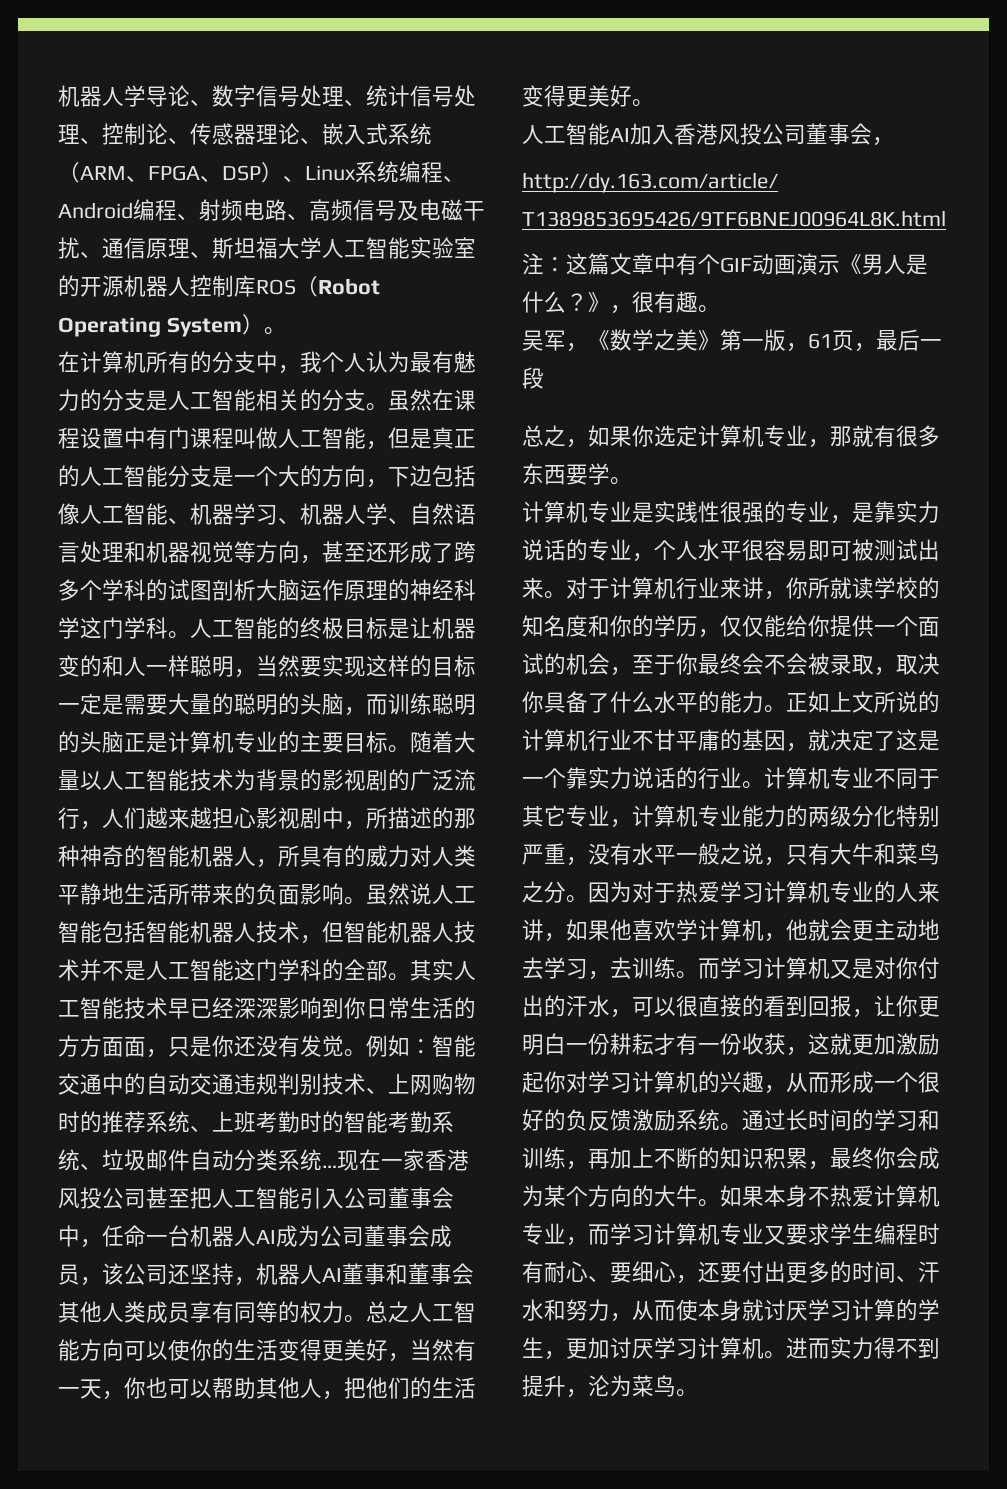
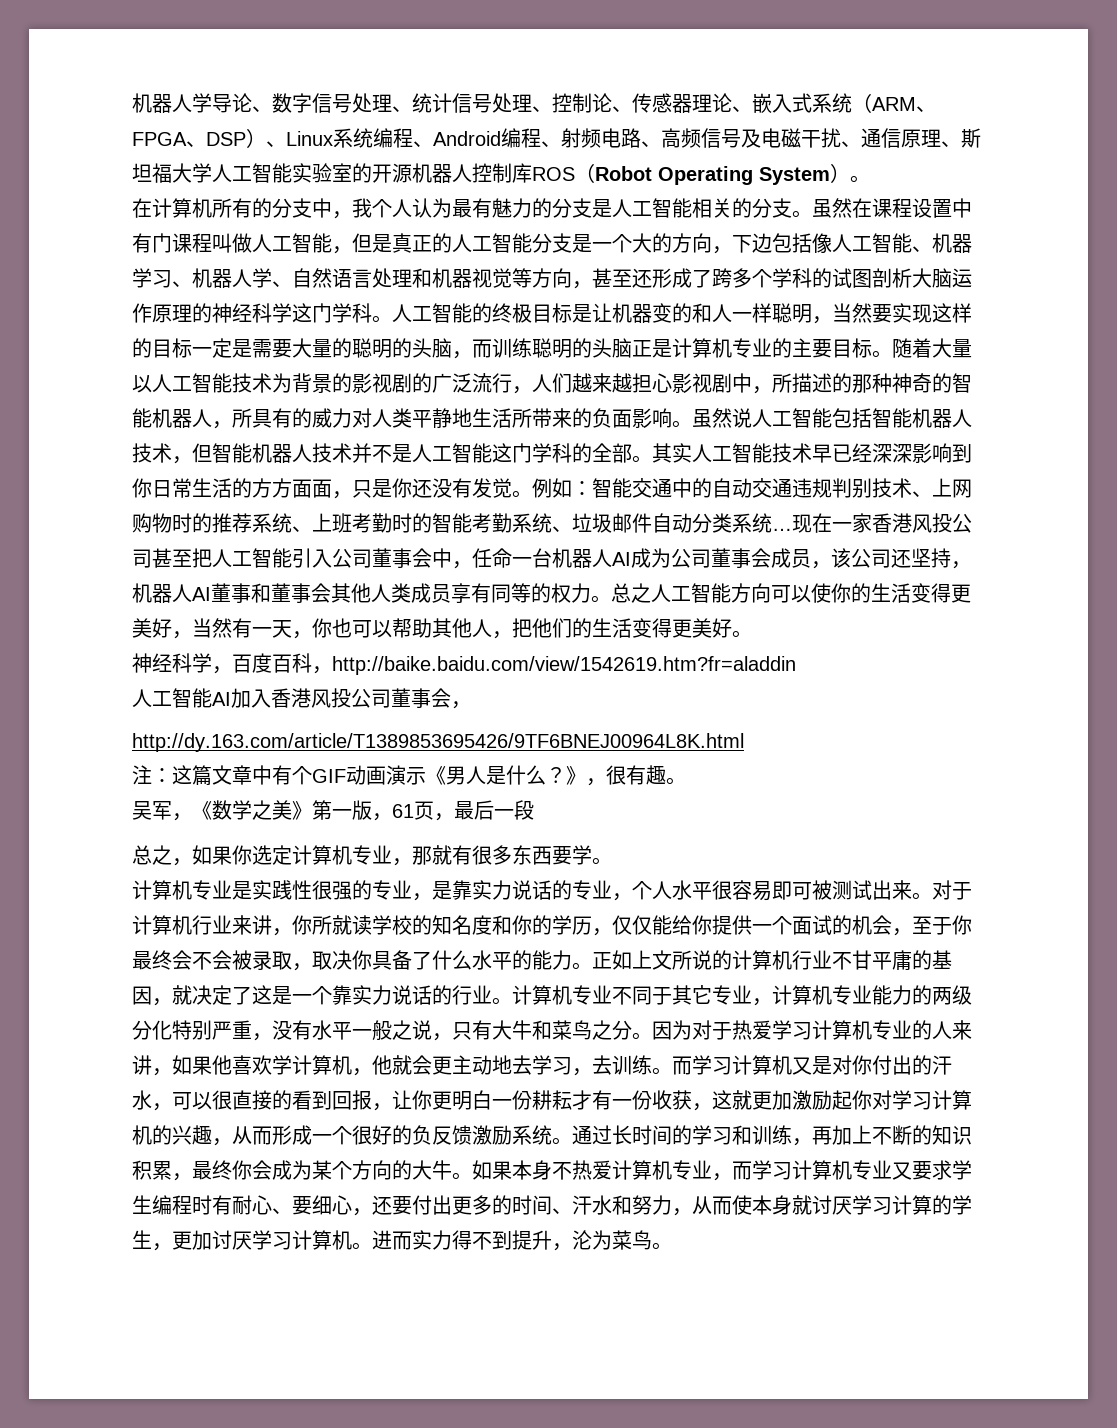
+ 神经科学，百度百科，http://baike.baidu.com/view/1542619.htm?fr=aladdin

